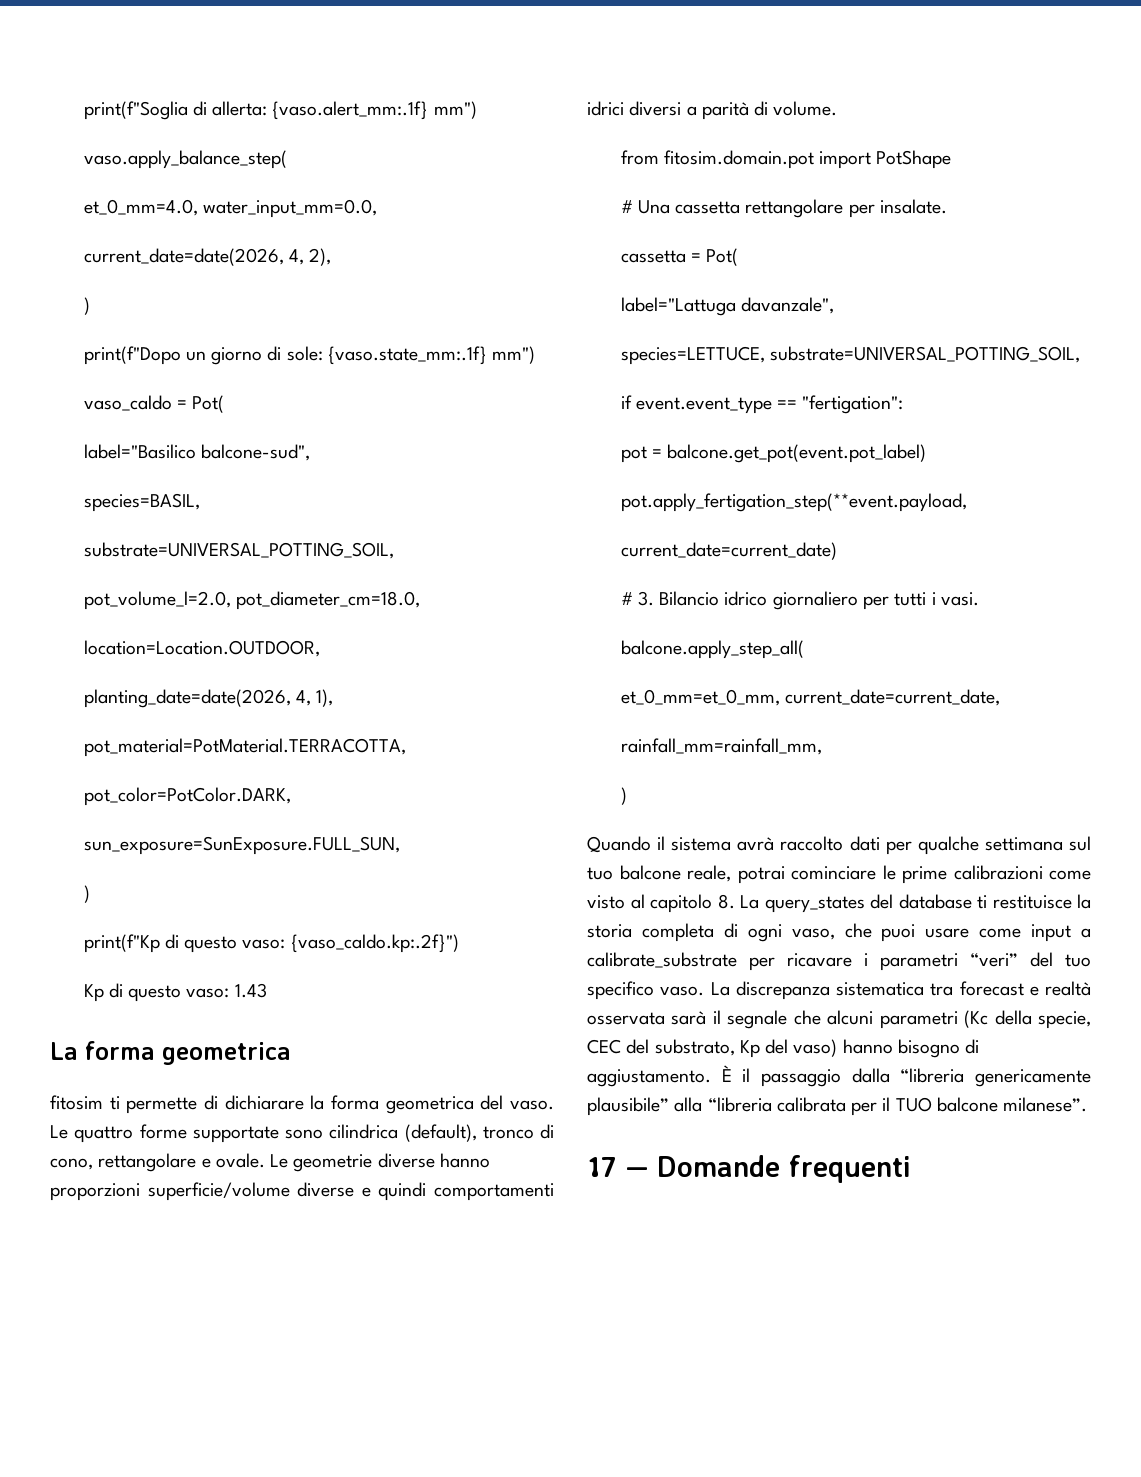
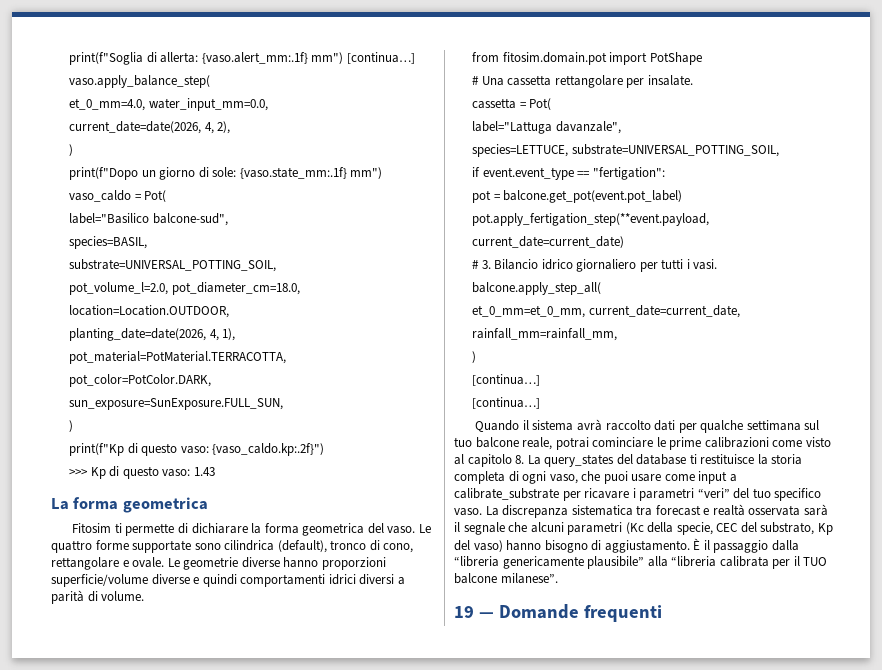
- print(f"Soglia di allerta: {vaso.alert_mm:.1f} mm")
+ print(f"Soglia di allerta: {vaso.alert_mm:.1f} mm") [continua…]
- Kp di questo vaso: 1.43
+ >>> Kp di questo vaso: 1.43
- fitosim ti permette di dichiarare la forma geometrica del vaso.
+ Fitosim ti permette di dichiarare la forma geometrica del vaso.
  rainfall_mm=rainfall_mm,
  )
+ [continua…]
+ [continua…]
- 17 — Domande frequenti
+ 19 — Domande frequenti

